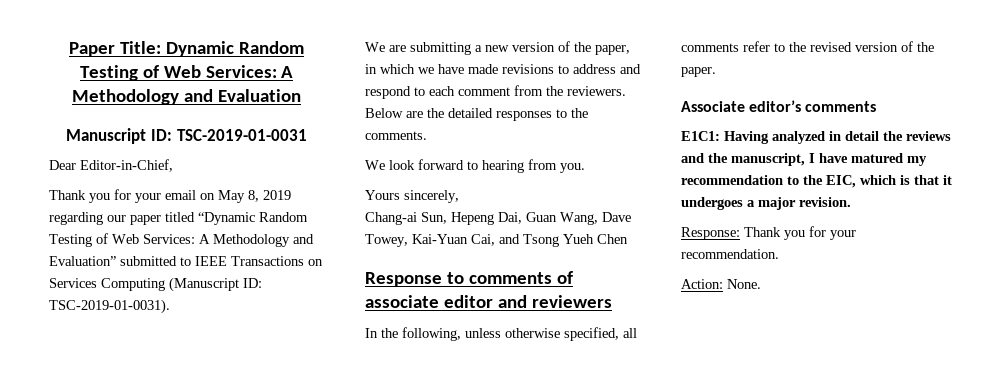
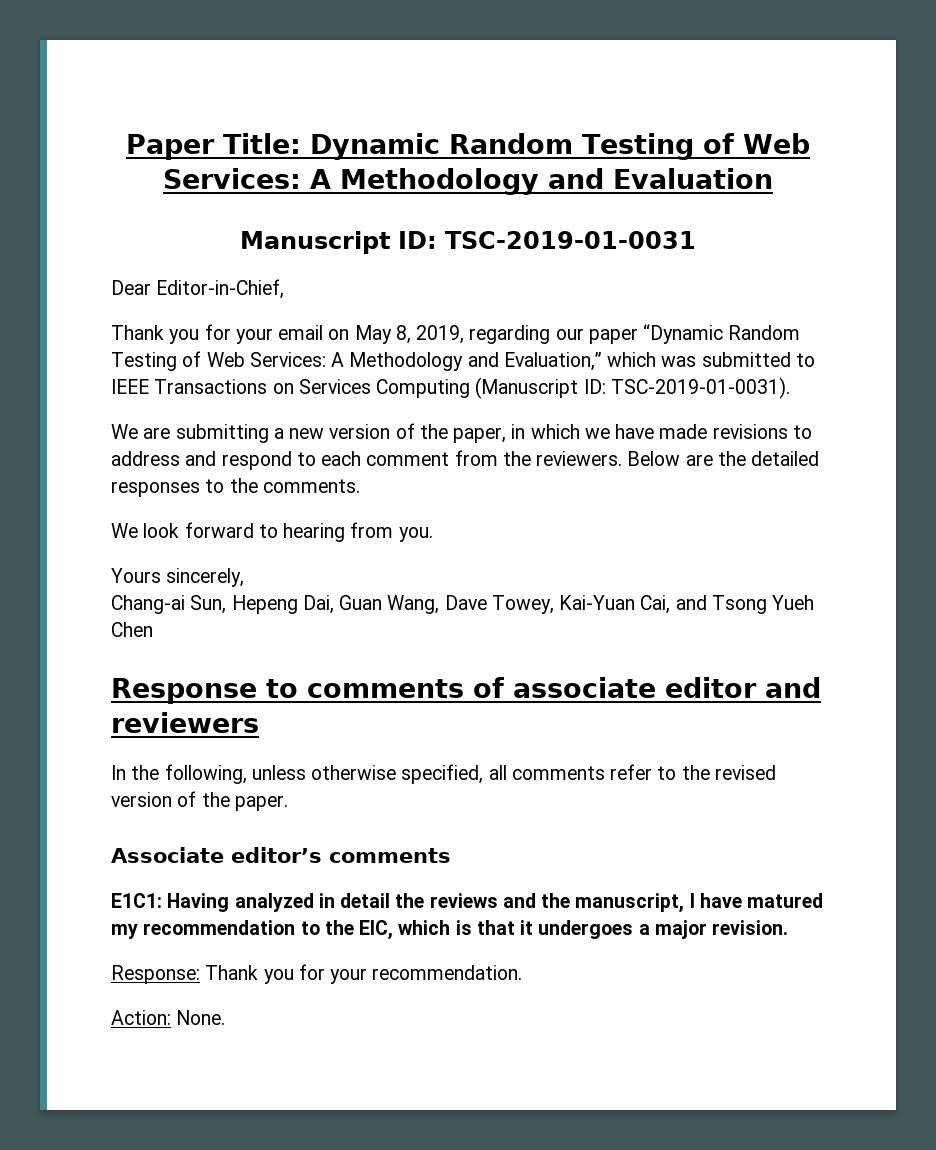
- Thank you for your email on May 8, 2019 regarding our paper titled “Dynamic Random Testing of Web Services: A Methodology and Evaluation” submitted to IEEE Transactions on Services Computing (Manuscript ID: TSC-2019-01-0031).
+ Thank you for your email on May 8, 2019, regarding our paper “Dynamic Random Testing of Web Services: A Methodology and Evaluation,” which was submitted to IEEE Transactions on Services Computing (Manuscript ID: TSC-2019-01-0031).

